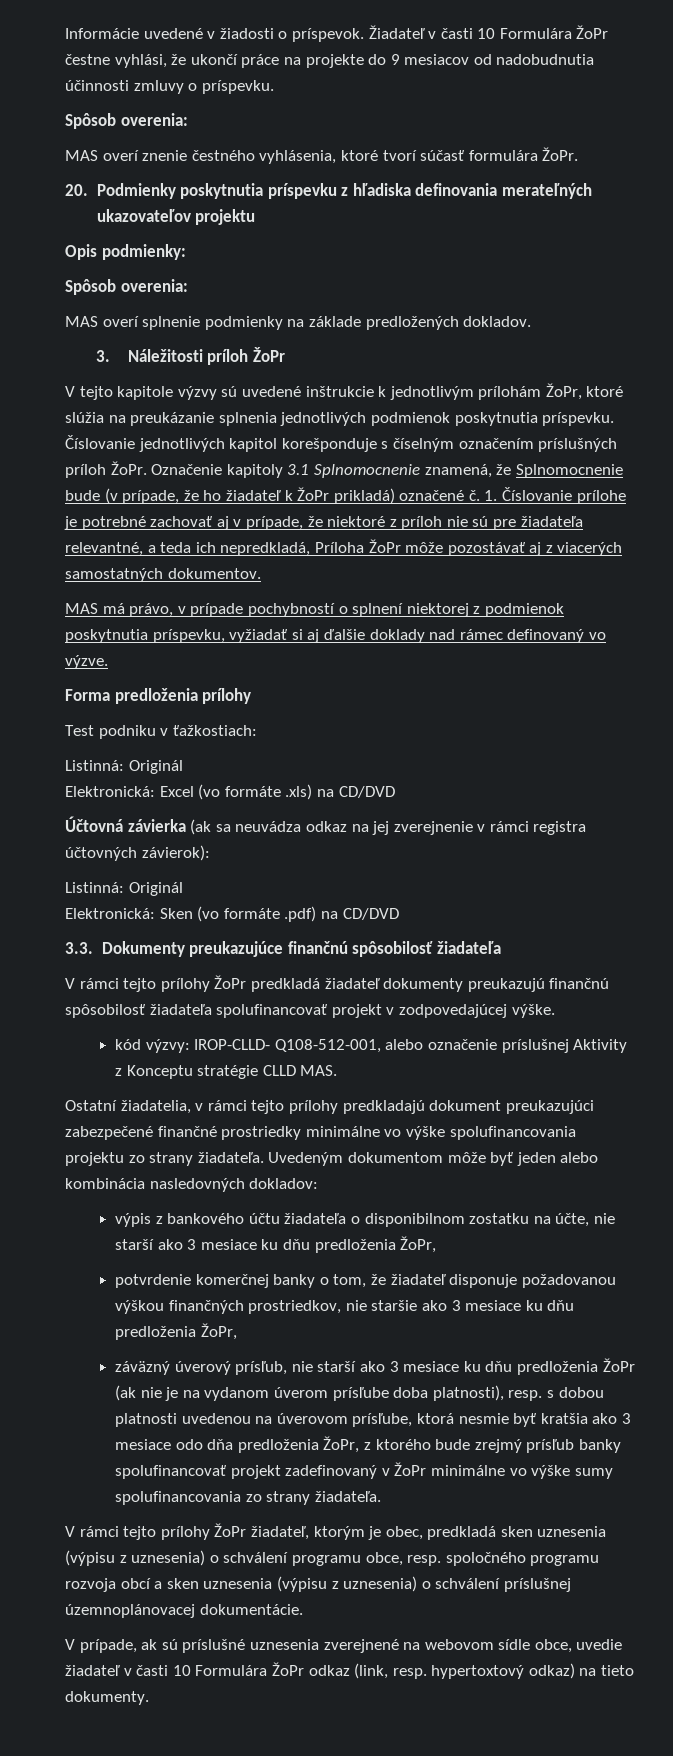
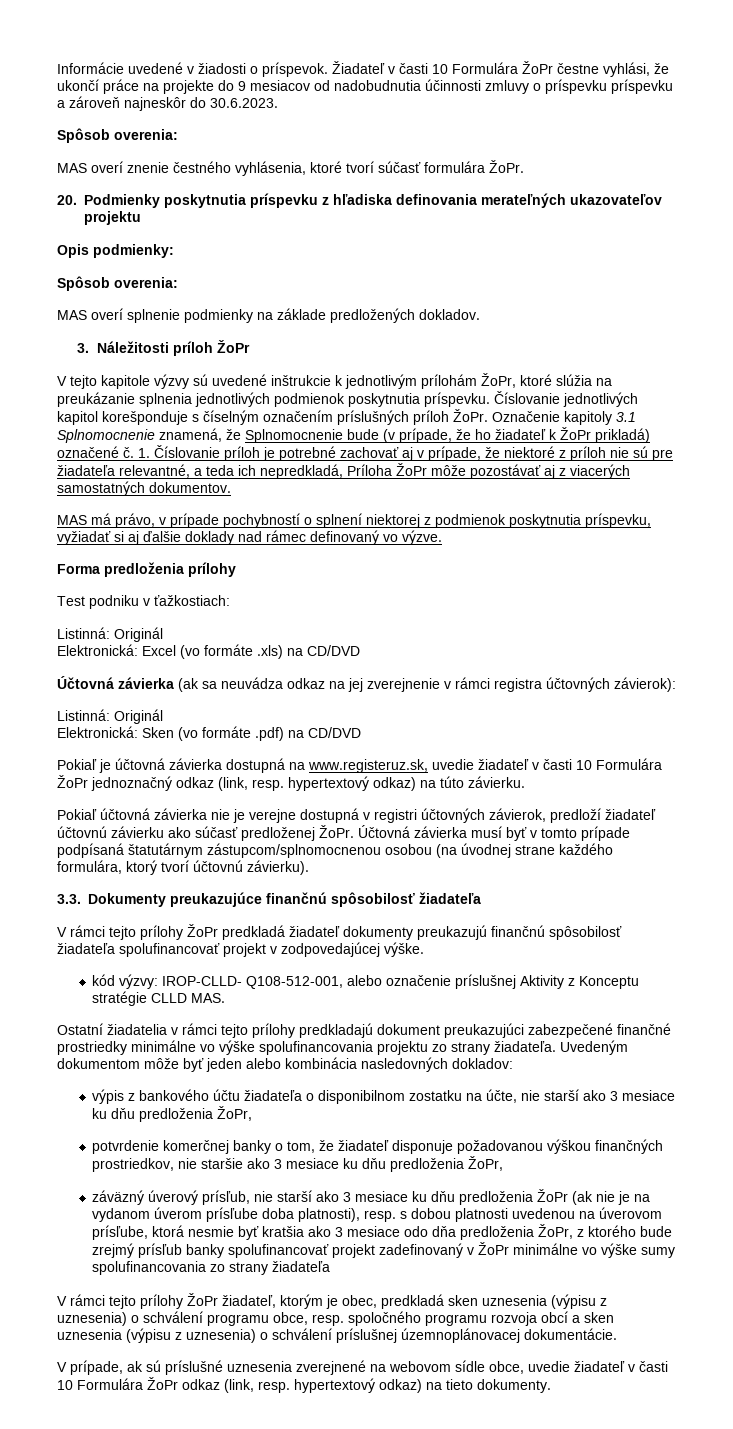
- Žiadateľ v časti 10 Formulára ŽoPr čestne vyhlási, že ukončí práce na projekte do 9 mesiacov od nadobudnutia účinnosti zmluvy o príspevku.
+ Žiadateľ v časti 10 Formulára ŽoPr čestne vyhlási, že ukončí práce na projekte do 9 mesiacov od nadobudnutia účinnosti zmluvy o príspevku príspevku a zároveň najneskôr do 30.6.2023.
- 1. Číslovanie prílohe je potrebné zachovať aj v prípade, že niektoré z príloh nie sú pre žiadateľa relevantné, a teda ich nepredkladá, Príloha ŽoPr môže pozostávať aj z viacerých samostatných dokumentov.
+ 1. Číslovanie príloh je potrebné zachovať aj v prípade, že niektoré z príloh nie sú pre žiadateľa relevantné, a teda ich nepredkladá, Príloha ŽoPr môže pozostávať aj z viacerých samostatných dokumentov.
+ Pokiaľ je účtovná závierka dostupná na www.registeruz.sk, uvedie žiadateľ v časti 10 Formulára ŽoPr jednoznačný odkaz (link, resp. hypertextový odkaz) na túto závierku.
+ Pokiaľ účtovná závierka nie je verejne dostupná v registri účtovných závierok, predloží žiadateľ účtovnú závierku ako súčasť predloženej ŽoPr. Účtovná závierka musí byť v tomto prípade podpísaná štatutárnym zástupcom/splnomocnenou osobou (na úvodnej strane každého formulára, ktorý tvorí účtovnú závierku).
- Ostatní žiadatelia, v rámci tejto prílohy predkladajú dokument preukazujúci zabezpečené finančné prostriedky minimálne vo výške spolufinancovania projektu zo strany žiadateľa.
+ Ostatní žiadatelia v rámci tejto prílohy predkladajú dokument preukazujúci zabezpečené finančné prostriedky minimálne vo výške spolufinancovania projektu zo strany žiadateľa.
- záväzný úverový prísľub, nie starší ako 3 mesiace ku dňu predloženia ŽoPr (ak nie je na vydanom úverom prísľube doba platnosti), resp. s dobou platnosti uvedenou na úverovom prísľube, ktorá nesmie byť kratšia ako 3 mesiace odo dňa predloženia ŽoPr, z ktorého bude zrejmý prísľub banky spolufinancovať projekt zadefinovaný v ŽoPr minimálne vo výške sumy spolufinancovania zo strany žiadateľa.
+ záväzný úverový prísľub, nie starší ako 3 mesiace ku dňu predloženia ŽoPr (ak nie je na vydanom úverom prísľube doba platnosti), resp. s dobou platnosti uvedenou na úverovom prísľube, ktorá nesmie byť kratšia ako 3 mesiace odo dňa predloženia ŽoPr, z ktorého bude zrejmý prísľub banky spolufinancovať projekt zadefinovaný v ŽoPr minimálne vo výške sumy spolufinancovania zo strany žiadateľa
- V prípade, ak sú príslušné uznesenia zverejnené na webovom sídle obce, uvedie žiadateľ v časti 10 Formulára ŽoPr odkaz (link, resp. hypertoxtový odkaz) na tieto dokumenty.
+ V prípade, ak sú príslušné uznesenia zverejnené na webovom sídle obce, uvedie žiadateľ v časti 10 Formulára ŽoPr odkaz (link, resp. hypertextový odkaz) na tieto dokumenty.

